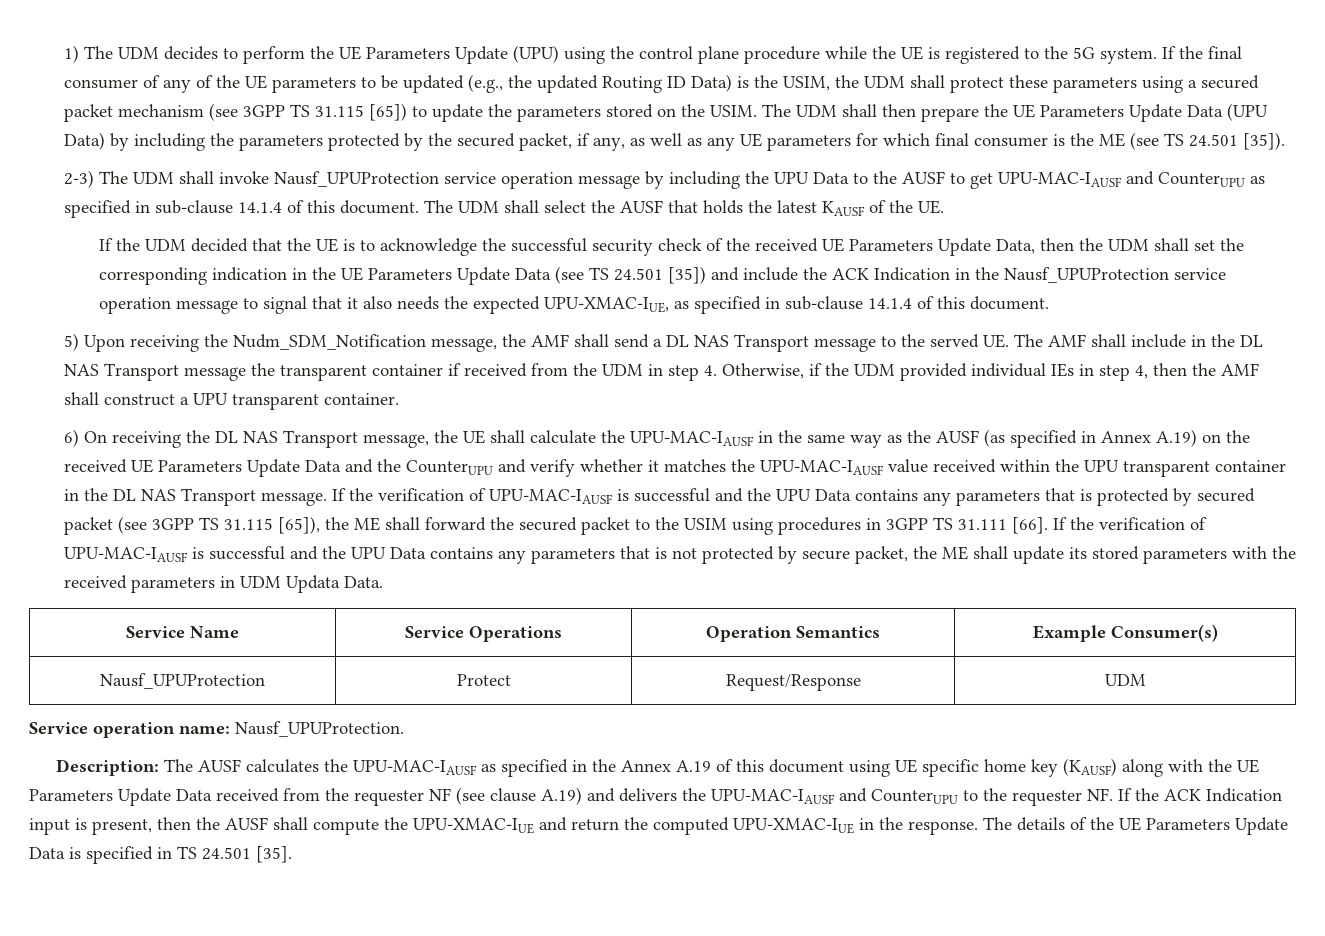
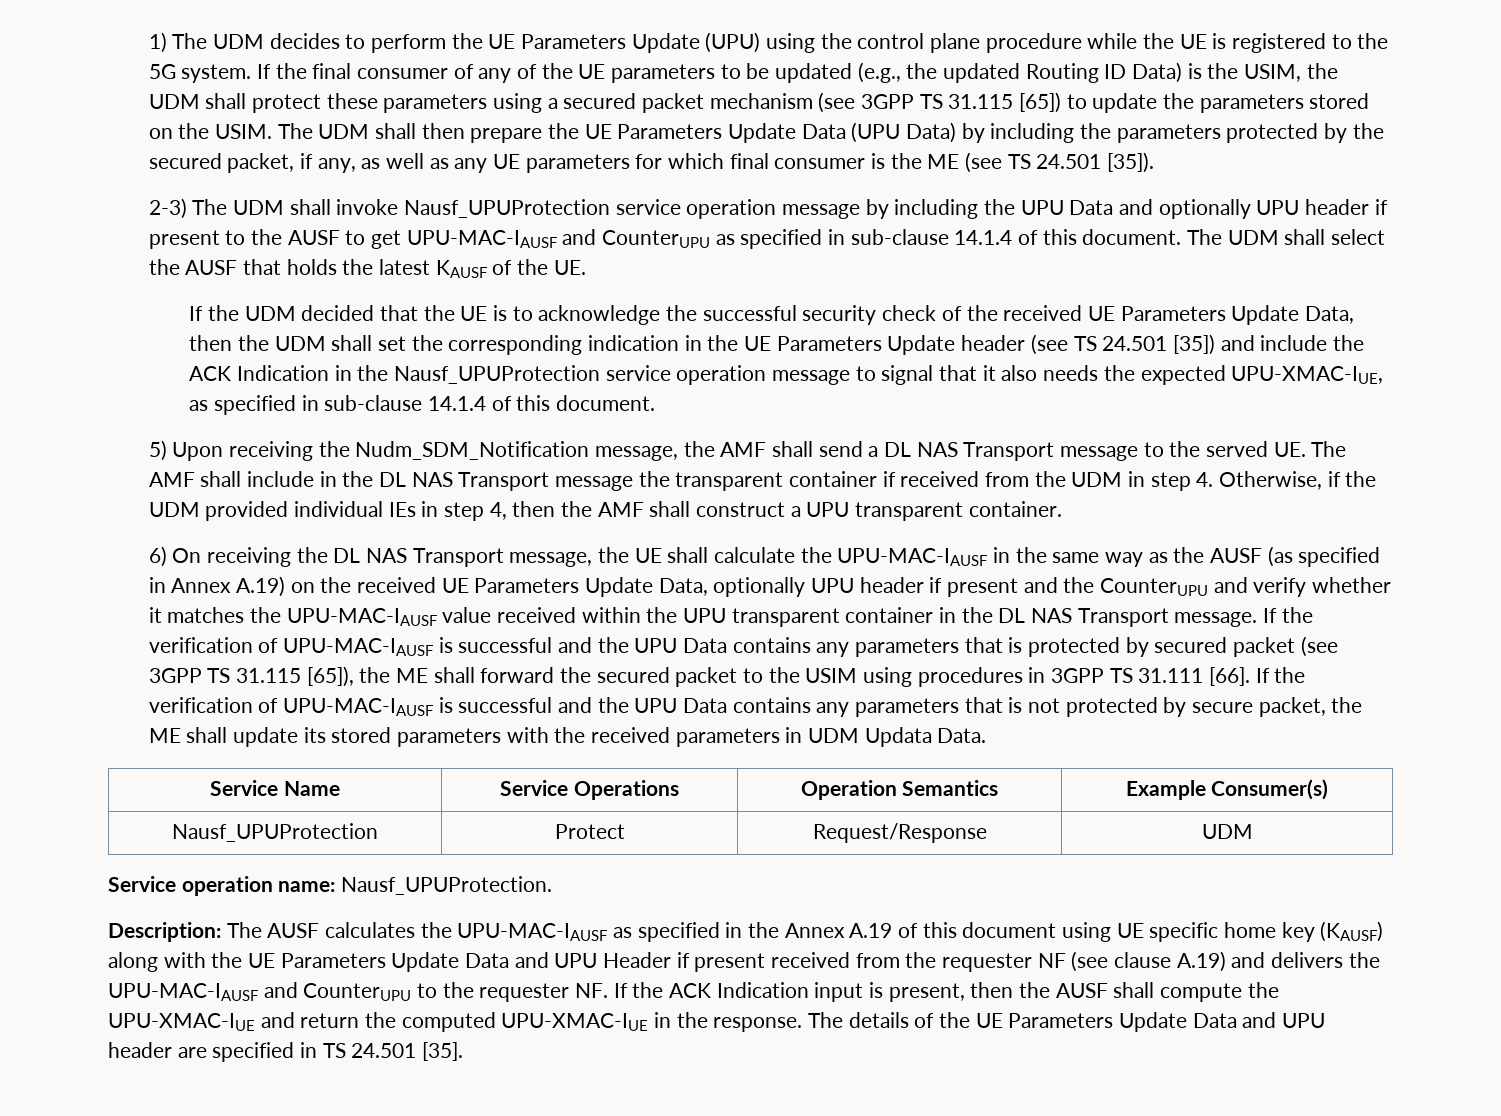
- 2-3) The UDM shall invoke Nausf_UPUProtection service operation message by including the UPU Data to the AUSF to get UPU-MAC-IAUSF and CounterUPU as specified in sub-clause 14.1.4 of this document.
+ 2-3) The UDM shall invoke Nausf_UPUProtection service operation message by including the UPU Data and optionally UPU header if present to the AUSF to get UPU-MAC-IAUSF and CounterUPU as specified in sub-clause 14.1.4 of this document.
- If the UDM decided that the UE is to acknowledge the successful security check of the received UE Parameters Update Data, then the UDM shall set the corresponding indication in the UE Parameters Update Data (see TS 24.501 [35]) and include the ACK Indication in the Nausf_UPUProtection service operation message to signal that it also needs the expected UPU-XMAC-IUE, as specified in sub-clause 14.1.4 of this document.
+ If the UDM decided that the UE is to acknowledge the successful security check of the received UE Parameters Update Data, then the UDM shall set the corresponding indication in the UE Parameters Update header (see TS 24.501 [35]) and include the ACK Indication in the Nausf_UPUProtection service operation message to signal that it also needs the expected UPU-XMAC-IUE, as specified in sub-clause 14.1.4 of this document.
- 6) On receiving the DL NAS Transport message, the UE shall calculate the UPU-MAC-IAUSF in the same way as the AUSF (as specified in Annex A.19) on the received UE Parameters Update Data and the CounterUPU and verify whether it matches the UPU-MAC-IAUSF value received within the UPU transparent container in the DL NAS Transport message.
+ 6) On receiving the DL NAS Transport message, the UE shall calculate the UPU-MAC-IAUSF in the same way as the AUSF (as specified in Annex A.19) on the received UE Parameters Update Data, optionally UPU header if present and the CounterUPU and verify whether it matches the UPU-MAC-IAUSF value received within the UPU transparent container in the DL NAS Transport message.
- The AUSF calculates the UPU-MAC-IAUSF as specified in the Annex A.19 of this document using UE specific home key (KAUSF) along with the UE Parameters Update Data received from the requester NF (see clause A.19) and delivers the UPU-MAC-IAUSF and CounterUPU to the requester NF. If the ACK Indication input is present, then the AUSF shall compute the UPU-XMAC-IUE and return the computed UPU-XMAC-IUE in the response.
+ The AUSF calculates the UPU-MAC-IAUSF as specified in the Annex A.19 of this document using UE specific home key (KAUSF) along with the UE Parameters Update Data and UPU Header if present received from the requester NF (see clause A.19) and delivers the UPU-MAC-IAUSF and CounterUPU to the requester NF. If the ACK Indication input is present, then the AUSF shall compute the UPU-XMAC-IUE and return the computed UPU-XMAC-IUE in the response.
- The details of the UE Parameters Update Data is specified in TS 24.501 [35].
+ The details of the UE Parameters Update Data and UPU header are specified in TS 24.501 [35].

